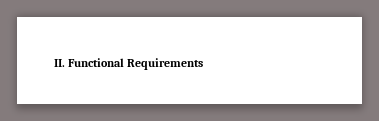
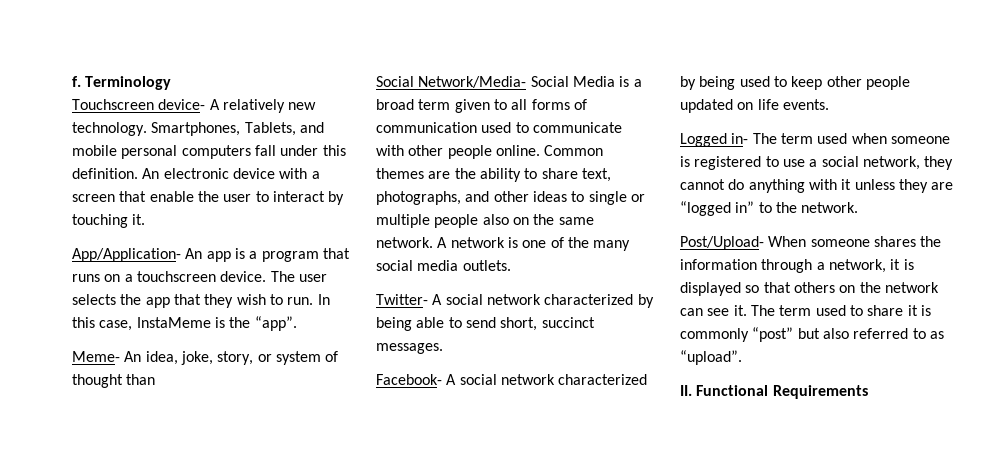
+ f. Terminology
+ Touchscreen device- A relatively new technology. Smartphones, Tablets, and mobile personal computers fall under this definition. An electronic device with a screen that enable the user to interact by touching it.
+ App/Application- An app is a program that runs on a touchscreen device. The user selects the app that they wish to run. In this case, InstaMeme is the “app”.
+ Meme- An idea, joke, story, or system of thought than
+ Social Network/Media- Social Media is a broad term given to all forms of communication used to communicate with other people online. Common themes are the ability to share text, photographs, and other ideas to single or multiple people also on the same network. A network is one of the many social media outlets.
+ Twitter- A social network characterized by being able to send short, succinct messages.
+ Facebook- A social network characterized by being used to keep other people updated on life events.
+ Logged in- The term used when someone is registered to use a social network, they cannot do anything with it unless they are “logged in” to the network.
+ Post/Upload- When someone shares the information through a network, it is displayed so that others on the network can see it. The term used to share it is commonly “post” but also referred to as “upload”.

